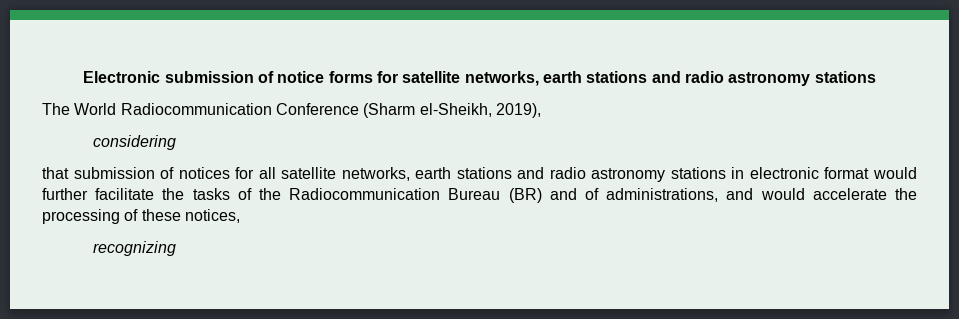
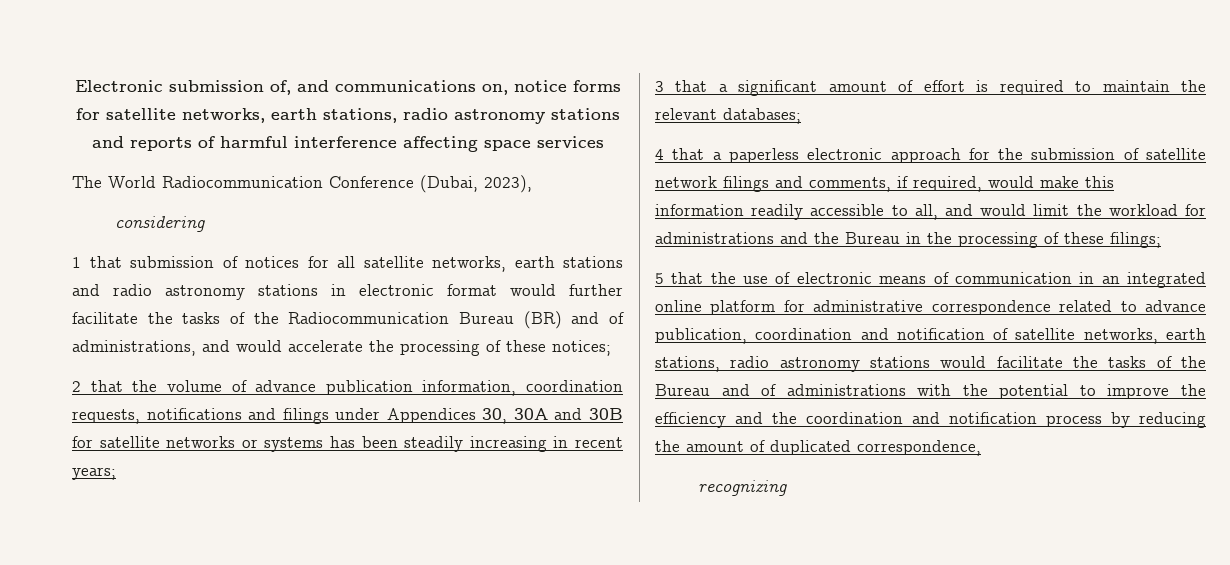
- Electronic submission of notice forms for satellite networks, earth stations and radio astronomy stations
+ Electronic submission of, and communications on, notice forms for satellite networks, earth stations, radio astronomy stations and reports of harmful interference affecting space services
- The World Radiocommunication Conference (Sharm el-Sheikh, 2019),
+ The World Radiocommunication Conference (Dubai, 2023),
- that submission of notices for all satellite networks, earth stations and radio astronomy stations in electronic format would further facilitate the tasks of the Radiocommunication Bureau (BR) and of administrations, and would accelerate the processing of these notices,
+ 1 that submission of notices for all satellite networks, earth stations and radio astronomy stations in electronic format would further facilitate the tasks of the Radiocommunication Bureau (BR) and of administrations, and would accelerate the processing of these notices;
+ 2 that the volume of advance publication information, coordination requests, notifications and filings under Appendices 30, 30A and 30B for satellite networks or systems has been steadily increasing in recent years;
+ 3 that a significant amount of effort is required to maintain the relevant databases;
+ 4 that a paperless electronic approach for the submission of satellite network filings and comments, if required, would make this information readily accessible to all, and would limit the workload for administrations and the Bureau in the processing of these filings;
+ 5 that the use of electronic means of communication in an integrated online platform for administrative correspondence related to advance publication, coordination and notification of satellite networks, earth stations, radio astronomy stations would facilitate the tasks of the Bureau and of administrations with the potential to improve the efficiency and the coordination and notification process by reducing the amount of duplicated correspondence,

